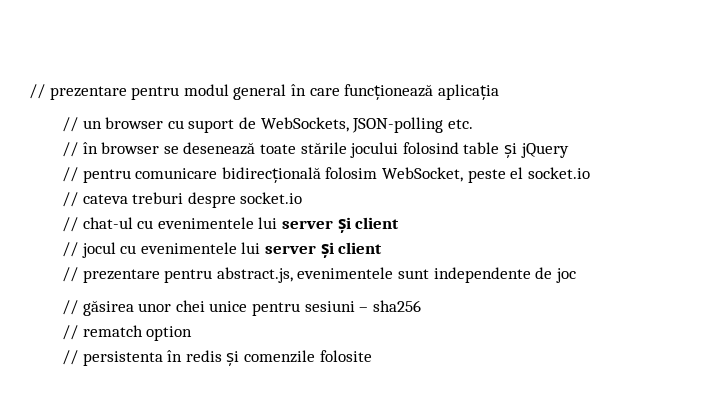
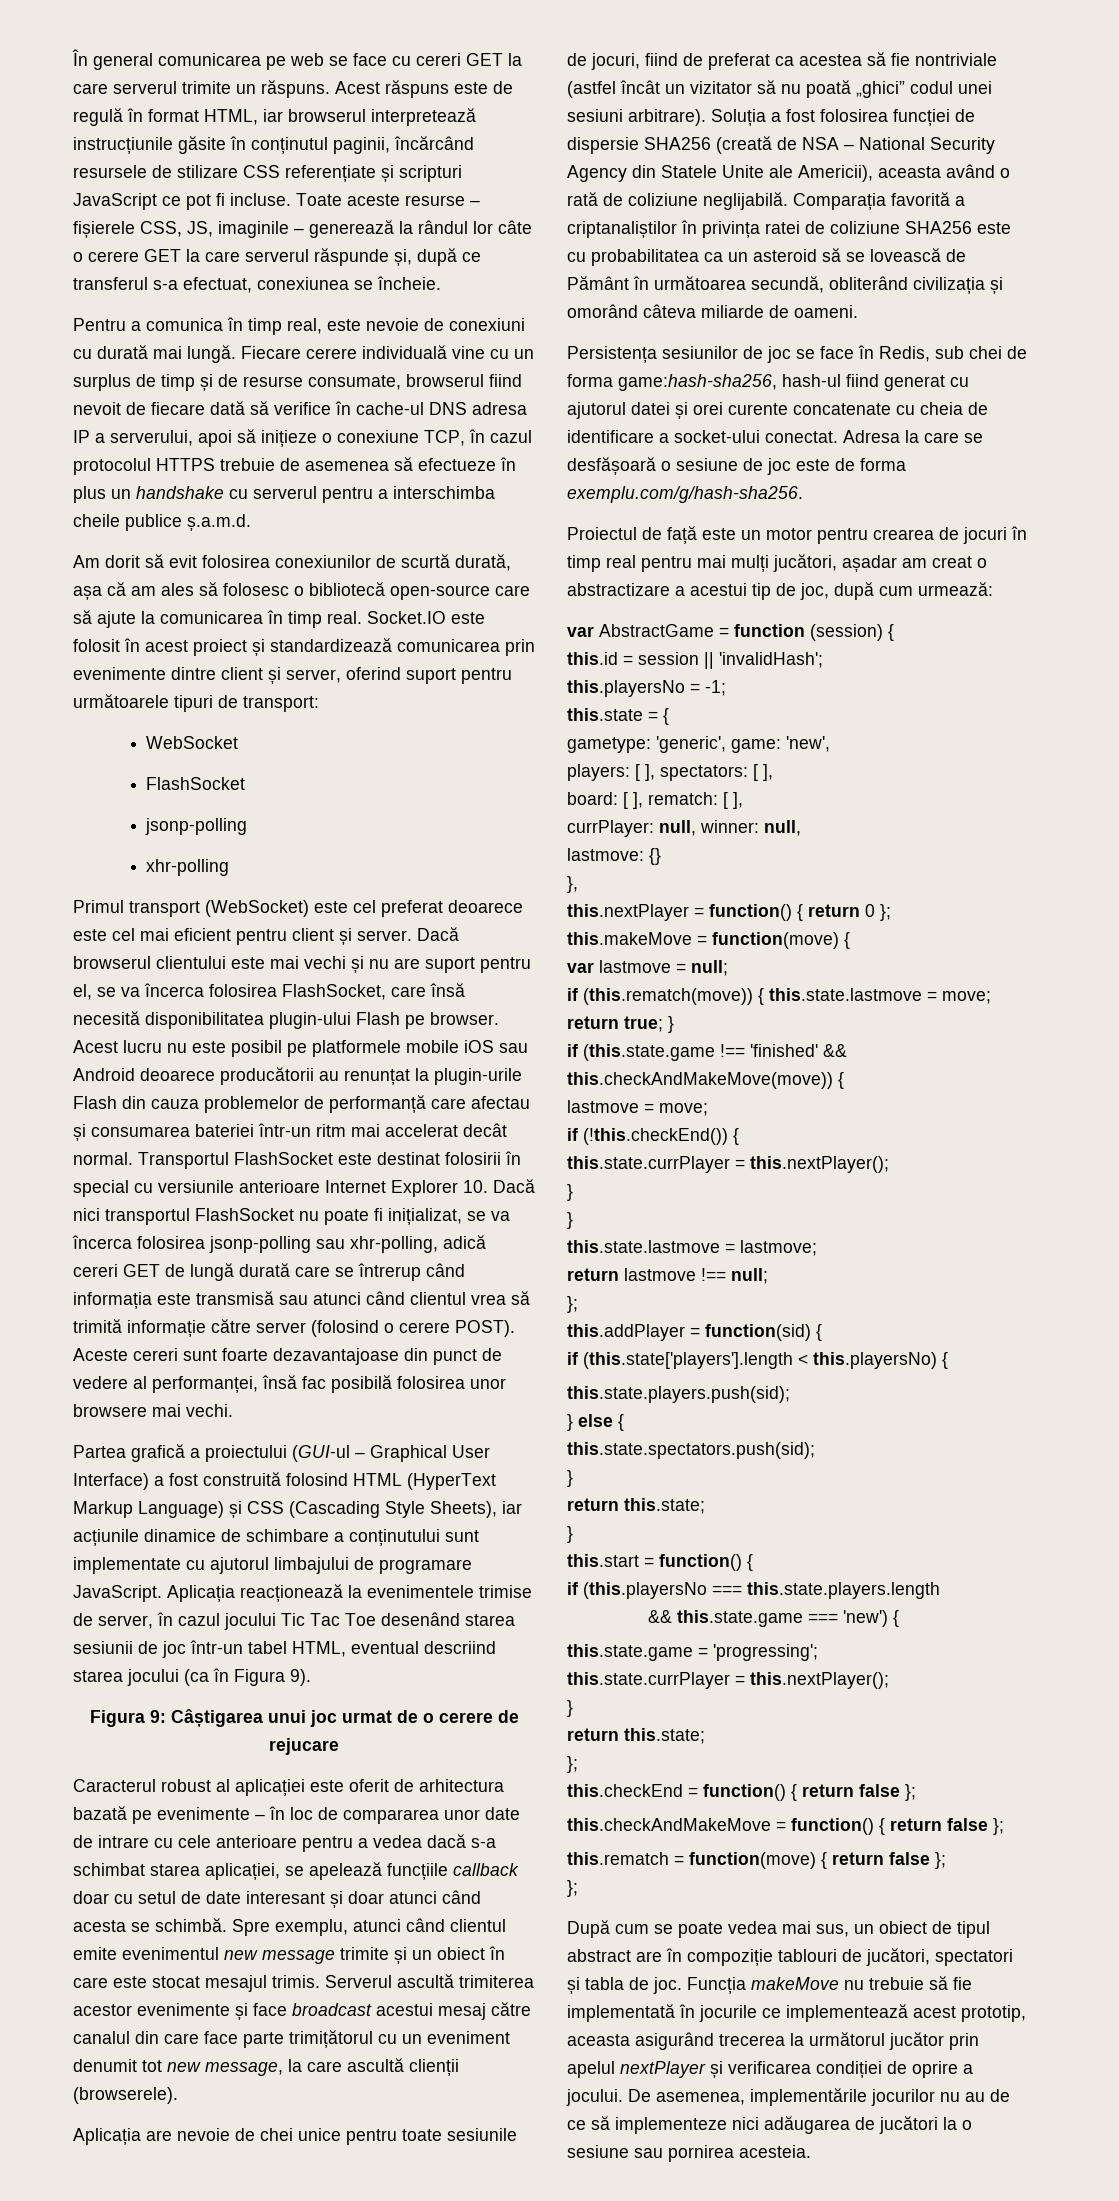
- // prezentare pentru modul general în care funcționează aplicația
- // un browser cu suport de WebSockets, JSON-polling etc.
- // în browser se desenează toate stările jocului folosind table și jQuery
- // pentru comunicare bidirecțională folosim WebSocket, peste el socket.io
- // cateva treburi despre socket.io
- // chat-ul cu evenimentele lui server și client
- // jocul cu evenimentele lui server și client
- // prezentare pentru abstract.js, evenimentele sunt independente de joc
- // găsirea unor chei unice pentru sesiuni – sha256
- // rematch option
- // persistenta în redis și comenzile folosite
+ În general comunicarea pe web se face cu cereri GET la care serverul trimite un răspuns. Acest răspuns este de regulă în format HTML, iar browserul interpretează instrucțiunile găsite în conținutul paginii, încărcând resursele de stilizare CSS referențiate și scripturi JavaScript ce pot fi incluse. Toate aceste resurse – fișierele CSS, JS, imaginile – generează la rândul lor câte o cerere GET la care serverul răspunde și, după ce transferul s-a efectuat, conexiunea se încheie.
+ Pentru a comunica în timp real, este nevoie de conexiuni cu durată mai lungă. Fiecare cerere individuală vine cu un surplus de timp și de resurse consumate, browserul fiind nevoit de fiecare dată să verifice în cache-ul DNS adresa IP a serverului, apoi să inițieze o conexiune TCP, în cazul protocolul HTTPS trebuie de asemenea să efectueze în plus un handshake cu serverul pentru a interschimba cheile publice ș.a.m.d.
+ Am dorit să evit folosirea conexiunilor de scurtă durată, așa că am ales să folosesc o bibliotecă open-source care să ajute la comunicarea în timp real. Socket.IO este folosit în acest proiect și standardizează comunicarea prin evenimente dintre client și server, oferind suport pentru următoarele tipuri de transport:
+ WebSocket
+ FlashSocket
+ jsonp-polling
+ xhr-polling
+ Primul transport (WebSocket) este cel preferat deoarece este cel mai eficient pentru client și server. Dacă browserul clientului este mai vechi și nu are suport pentru el, se va încerca folosirea FlashSocket, care însă necesită disponibilitatea plugin-ului Flash pe browser. Acest lucru nu este posibil pe platformele mobile iOS sau Android deoarece producătorii au renunțat la plugin-urile Flash din cauza problemelor de performanță care afectau și consumarea bateriei într-un ritm mai accelerat decât normal. Transportul FlashSocket este destinat folosirii în special cu versiunile anterioare Internet Explorer 10. Dacă nici transportul FlashSocket nu poate fi inițializat, se va încerca folosirea jsonp-polling sau xhr-polling, adică cereri GET de lungă durată care se întrerup când informația este transmisă sau atunci când clientul vrea să trimită informație către server (folosind o cerere POST). Aceste cereri sunt foarte dezavantajoase din punct de vedere al performanței, însă fac posibilă folosirea unor browsere mai vechi.
+ Partea grafică a proiectului (GUI-ul – Graphical User Interface) a fost construită folosind HTML (HyperText Markup Language) și CSS (Cascading Style Sheets), iar acțiunile dinamice de schimbare a conținutului sunt implementate cu ajutorul limbajului de programare JavaScript. Aplicația reacționează la evenimentele trimise de server, în cazul jocului Tic Tac Toe desenând starea sesiunii de joc într-un tabel HTML, eventual descriind starea jocului (ca în Figura 9).
+ Figura 9: Câștigarea unui joc urmat de o cerere de rejucare
+ Caracterul robust al aplicației este oferit de arhitectura bazată pe evenimente – în loc de compararea unor date de intrare cu cele anterioare pentru a vedea dacă s-a schimbat starea aplicației, se apelează funcțiile callback doar cu setul de date interesant și doar atunci când acesta se schimbă. Spre exemplu, atunci când clientul emite evenimentul new message trimite și un obiect în care este stocat mesajul trimis. Serverul ascultă trimiterea acestor evenimente și face broadcast acestui mesaj către canalul din care face parte trimițătorul cu un eveniment denumit tot new message, la care ascultă clienții (browserele).
+ Aplicația are nevoie de chei unice pentru toate sesiunile de jocuri, fiind de preferat ca acestea să fie nontriviale (astfel încât un vizitator să nu poată „ghici” codul unei sesiuni arbitrare). Soluția a fost folosirea funcției de dispersie SHA256 (creată de NSA – National Security Agency din Statele Unite ale Americii), aceasta având o rată de coliziune neglijabilă. Comparația favorită a criptanaliștilor în privința ratei de coliziune SHA256 este cu probabilitatea ca un asteroid să se lovească de Pământ în următoarea secundă, obliterând civilizația și omorând câteva miliarde de oameni.
+ Persistența sesiunilor de joc se face în Redis, sub chei de forma game:hash-sha256, hash-ul fiind generat cu ajutorul datei și orei curente concatenate cu cheia de identificare a socket-ului conectat. Adresa la care se desfășoară o sesiune de joc este de forma exemplu.com/g/hash-sha256.
+ Proiectul de față este un motor pentru crearea de jocuri în timp real pentru mai mulți jucători, așadar am creat o abstractizare a acestui tip de joc, după cum urmează:
+ var AbstractGame = function (session) {
+ this.id = session || 'invalidHash';
+ this.playersNo = -1;
+ this.state = {
+ gametype: 'generic', game: 'new',
+ players: [ ], spectators: [ ],
+ board: [ ], rematch: [ ],
+ currPlayer: null, winner: null,
+ lastmove: {}
+ },
+ this.nextPlayer = function() { return 0 };
+ this.makeMove = function(move) {
+ var lastmove = null;
+ if (this.rematch(move)) { this.state.lastmove = move; return true; }
+ if (this.state.game !== 'finished' && this.checkAndMakeMove(move)) {
+ lastmove = move;
+ if (!this.checkEnd()) {
+ this.state.currPlayer = this.nextPlayer();
+ }
+ }
+ this.state.lastmove = lastmove;
+ return lastmove !== null;
+ };
+ this.addPlayer = function(sid) {
+ if (this.state['players'].length < this.playersNo) {
+ this.state.players.push(sid);
+ } else {
+ this.state.spectators.push(sid);
+ }
+ return this.state;
+ }
+ this.start = function() {
+ if (this.playersNo === this.state.players.length
+ && this.state.game === 'new') {
+ this.state.game = 'progressing';
+ this.state.currPlayer = this.nextPlayer();
+ }
+ return this.state;
+ };
+ this.checkEnd = function() { return false };
+ this.checkAndMakeMove = function() { return false };
+ this.rematch = function(move) { return false };
+ };
+ După cum se poate vedea mai sus, un obiect de tipul abstract are în compoziție tablouri de jucători, spectatori și tabla de joc. Funcția makeMove nu trebuie să fie implementată în jocurile ce implementează acest prototip, aceasta asigurând trecerea la următorul jucător prin apelul nextPlayer și verificarea condiției de oprire a jocului. De asemenea, implementările jocurilor nu au de ce să implementeze nici adăugarea de jucători la o sesiune sau pornirea acesteia.

